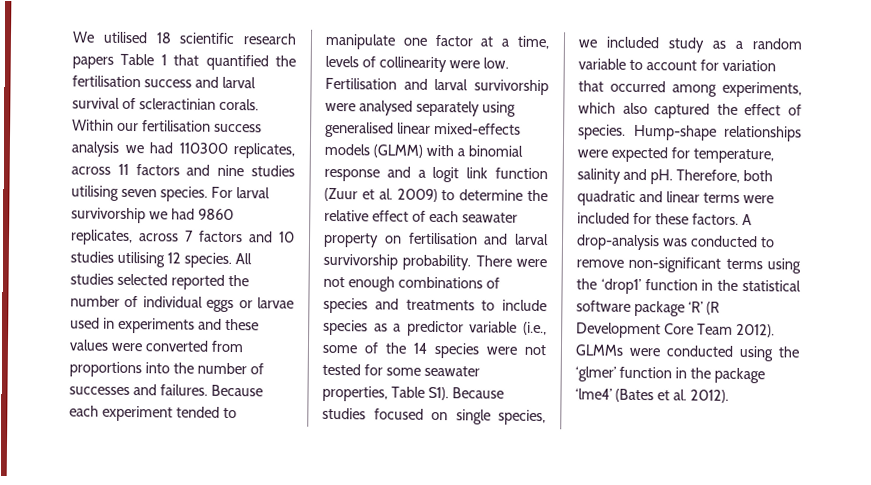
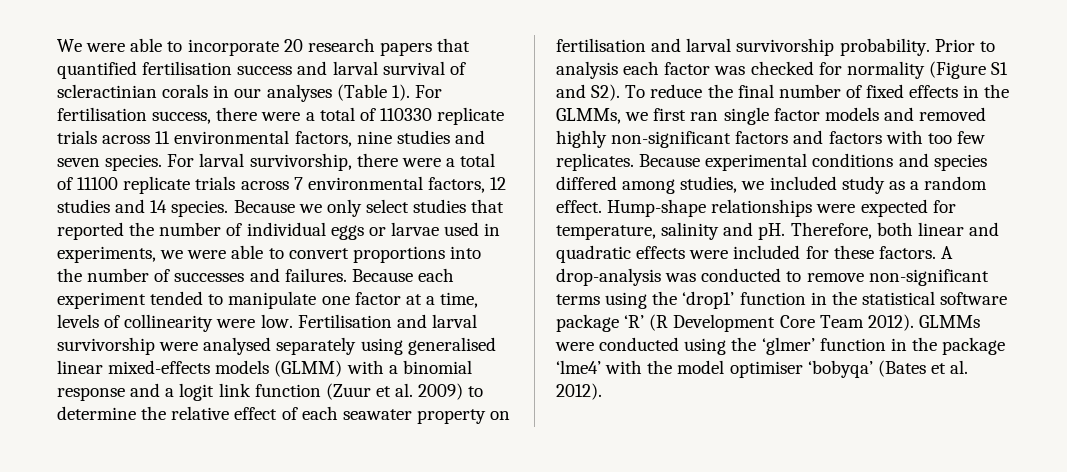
- We utilised 18 scientific research papers Table 1 that quantified the fertilisation success and larval survival of scleractinian corals. Within our fertilisation success analysis we had 110300 replicates, across 11 factors and nine studies utilising seven species.
+ We were able to incorporate 20 research papers that quantified fertilisation success and larval survival of scleractinian corals in our analyses (Table 1). For fertilisation success, there were a total of 110330 replicate trials across 11 environmental factors, nine studies and seven species.
- For larval survivorship we had 9860 replicates, across 7 factors and 10 studies utilising 12 species. All studies selected reported the number of individual eggs or larvae used in experiments and these values were converted from proportions into the number of successes and failures.
+ For larval survivorship, there were a total of 11100 replicate trials across 7 environmental factors, 12 studies and 14 species. Because we only select studies that reported the number of individual eggs or larvae used in experiments, we were able to convert proportions into the number of successes and failures.
- There were not enough combinations of species and treatments to include species as a predictor variable (i.e., some of the 14 species were not tested for some seawater properties, Table S1). Because studies focused on single species, we included study as a random variable to account for variation that occurred among experiments, which also captured the effect of species.
+ Prior to analysis each factor was checked for normality (Figure S1 and S2). To reduce the final number of fixed effects in the GLMMs, we first ran single factor models and removed highly non-significant factors and factors with too few replicates. Because experimental conditions and species differed among studies, we included study as a random effect.
- Therefore, both quadratic and linear terms were included for these factors.
+ Therefore, both linear and quadratic effects were included for these factors.
- GLMMs were conducted using the ‘glmer’ function in the package ‘lme4’ (Bates et al. 2012).
+ GLMMs were conducted using the ‘glmer’ function in the package ‘lme4’ with the model optimiser ‘bobyqa’ (Bates et al. 2012).

